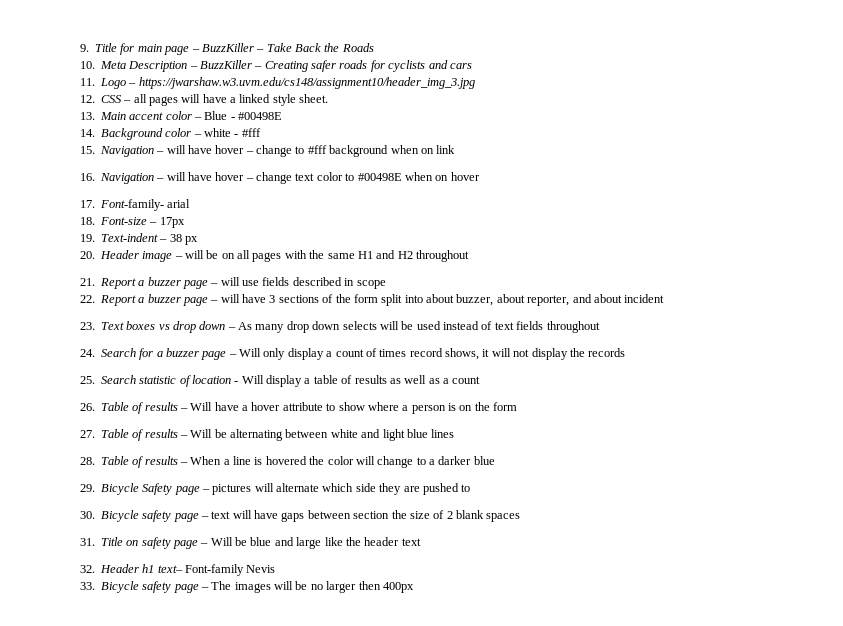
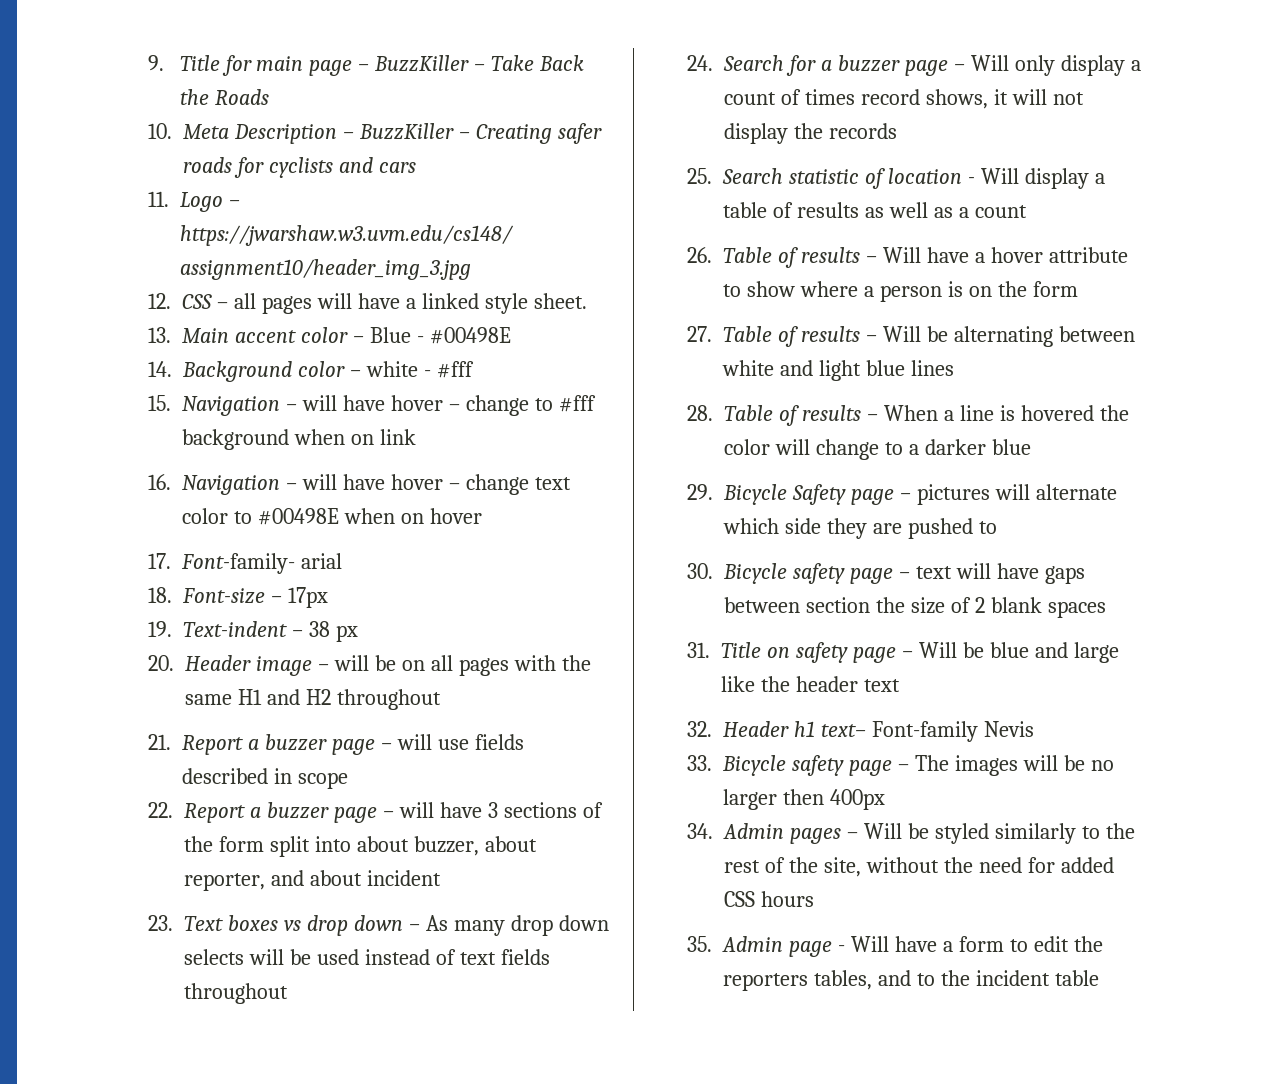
+ 34. Admin pages – Will be styled similarly to the rest of the site, without the need for added CSS hours
+ 35. Admin page - Will have a form to edit the reporters tables, and to the incident table

